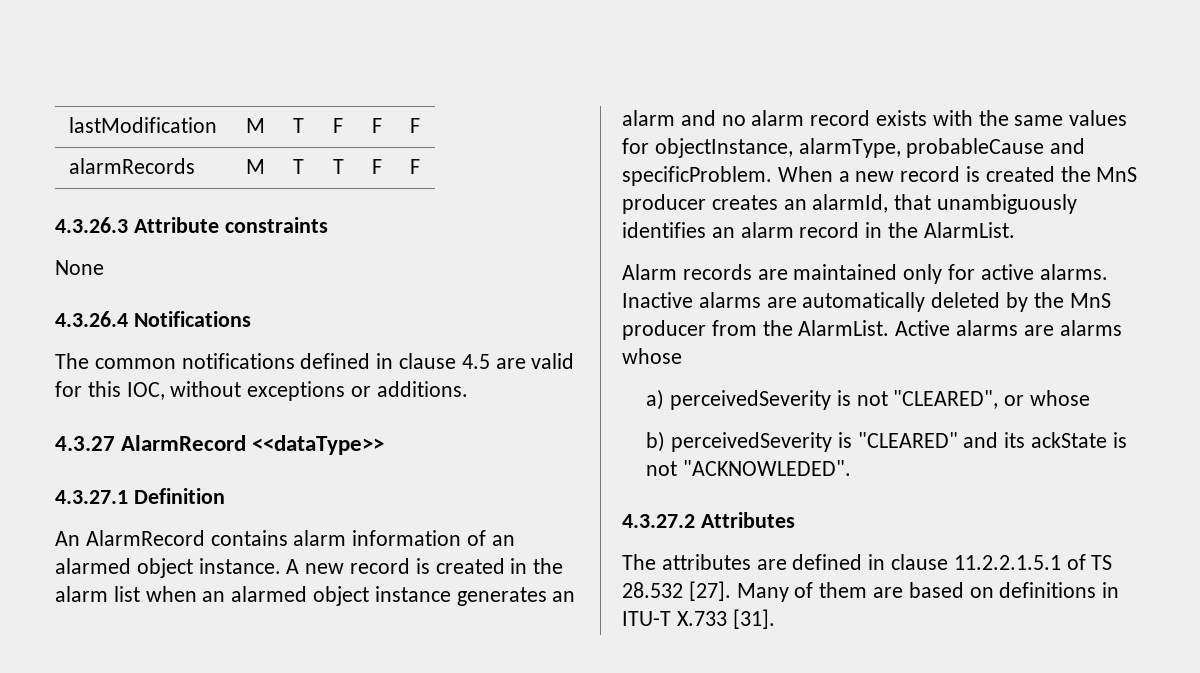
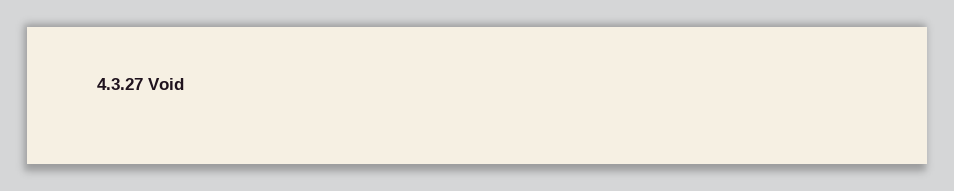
- lastModification | M | T | F | F | F
- alarmRecords | M | T | T | F | F
- 4.3.26.3 Attribute constraints
- None
- 4.3.26.4 Notifications
- The common notifications defined in clause 4.5 are valid for this IOC, without exceptions or additions.
- 4.3.27 AlarmRecord <<dataType>>
- 4.3.27.1 Definition
- An AlarmRecord contains alarm information of an alarmed object instance. A new record is created in the alarm list when an alarmed object instance generates an alarm and no alarm record exists with the same values for objectInstance, alarmType, probableCause and specificProblem. When a new record is created the MnS producer creates an alarmId, that unambiguously identifies an alarm record in the AlarmList.
- Alarm records are maintained only for active alarms. Inactive alarms are automatically deleted by the MnS producer from the AlarmList. Active alarms are alarms whose
- a) perceivedSeverity is not "CLEARED", or whose
- b) perceivedSeverity is "CLEARED" and its ackState is not "ACKNOWLEDED".
- 4.3.27.2 Attributes
- The attributes are defined in clause 11.2.2.1.5.1 of TS 28.532 [27]. Many of them are based on definitions in ITU-T X.733 [31].
+ 4.3.27 Void

